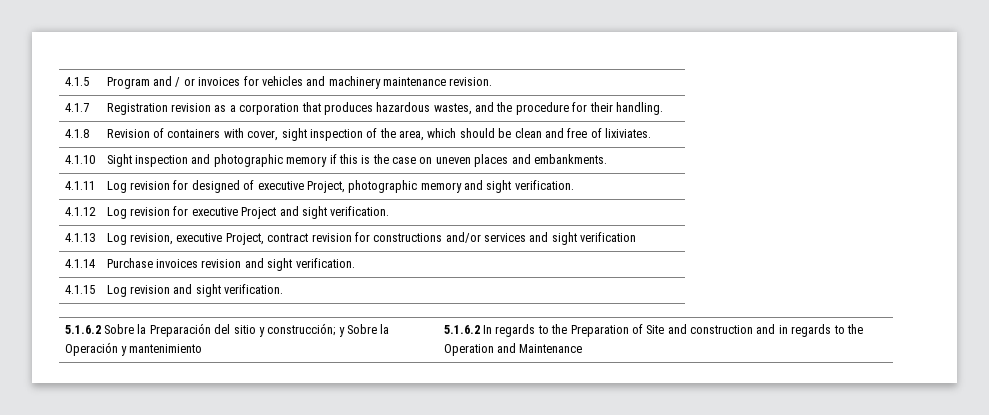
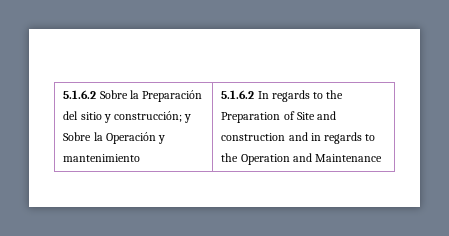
- 4.1.5 | Program and / or invoices for vehicles and machinery maintenance revision.
- 4.1.7 | Registration revision as a corporation that produces hazardous wastes, and the procedure for their handling.
- 4.1.8 | Revision of containers with cover, sight inspection of the area, which should be clean and free of lixiviates.
- 4.1.10 | Sight inspection and photographic memory if this is the case on uneven places and embankments.
- 4.1.11 | Log revision for designed of executive Project, photographic memory and sight verification.
- 4.1.12 | Log revision for executive Project and sight verification.
- 4.1.13 | Log revision, executive Project, contract revision for constructions and/or services and sight verification
- 4.1.14 | Purchase invoices revision and sight verification.
- 4.1.15 | Log revision and sight verification.

